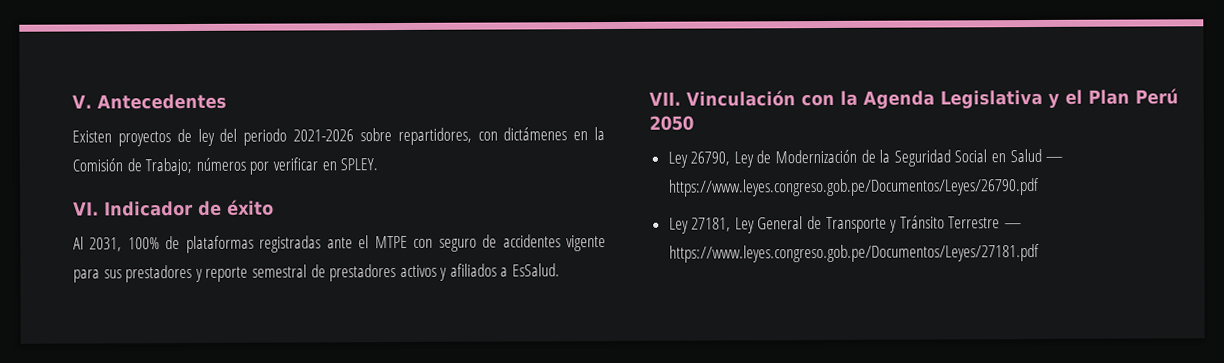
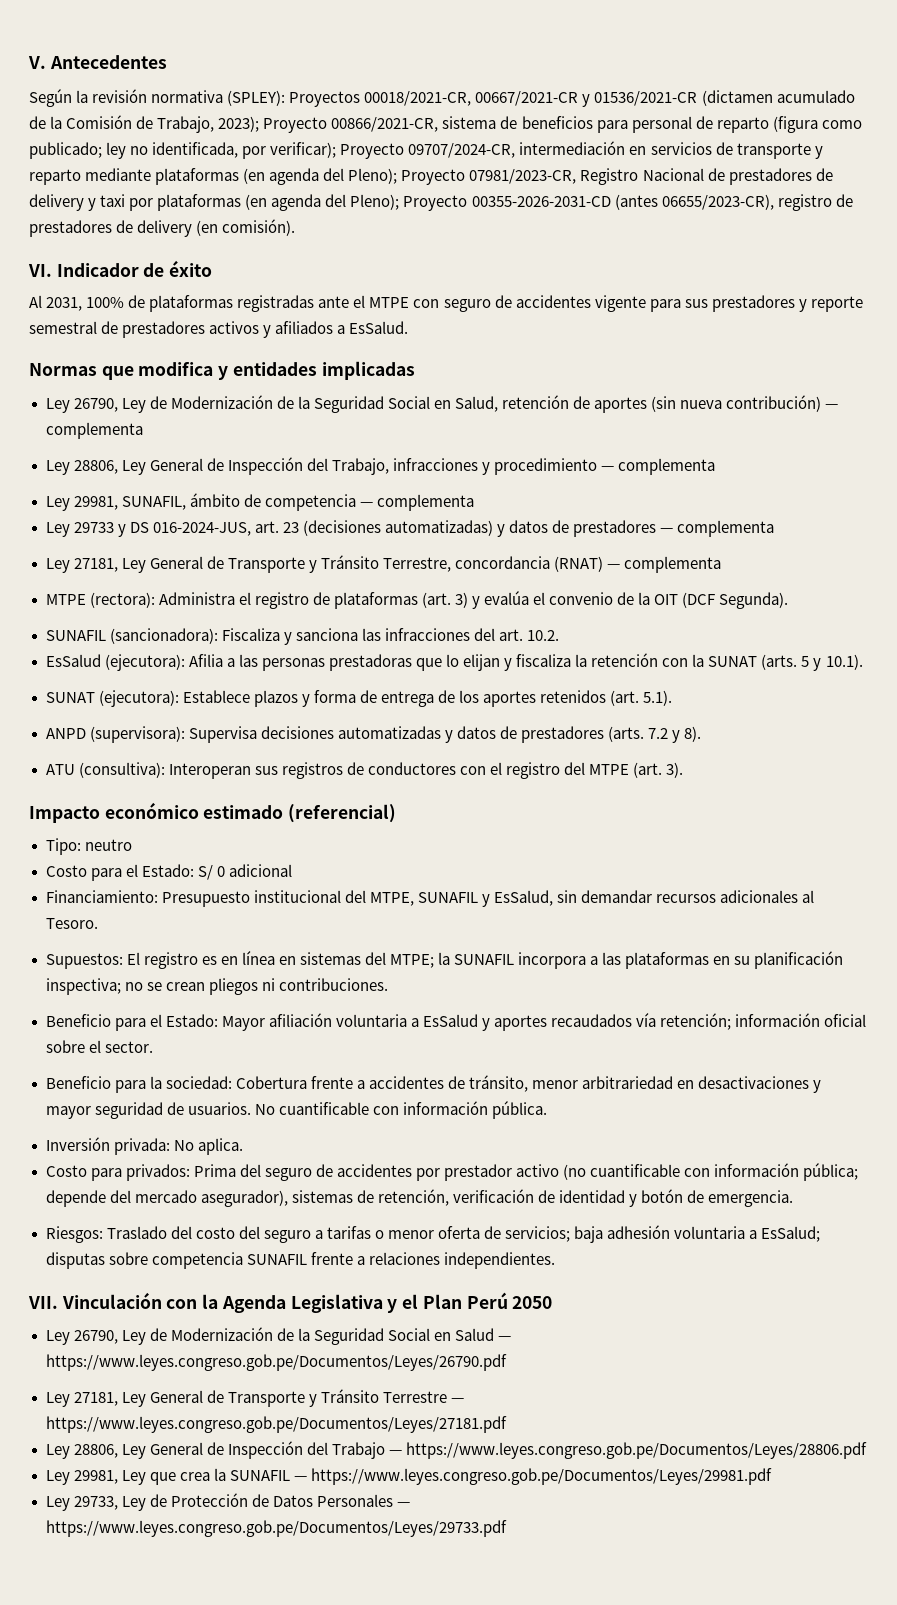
- Existen proyectos de ley del periodo 2021-2026 sobre repartidores, con dictámenes en la Comisión de Trabajo; números por verificar en SPLEY.
+ Según la revisión normativa (SPLEY): Proyectos 00018/2021-CR, 00667/2021-CR y 01536/2021-CR (dictamen acumulado de la Comisión de Trabajo, 2023); Proyecto 00866/2021-CR, sistema de beneficios para personal de reparto (figura como publicado; ley no identificada, por verificar); Proyecto 09707/2024-CR, intermediación en servicios de transporte y reparto mediante plataformas (en agenda del Pleno); Proyecto 07981/2023-CR, Registro Nacional de prestadores de delivery y taxi por plataformas (en agenda del Pleno); Proyecto 00355-2026-2031-CD (antes 06655/2023-CR), registro de prestadores de delivery (en comisión).
+ Normas que modifica y entidades implicadas
+ Ley 26790, Ley de Modernización de la Seguridad Social en Salud, retención de aportes (sin nueva contribución) — complementa
+ Ley 28806, Ley General de Inspección del Trabajo, infracciones y procedimiento — complementa
+ Ley 29981, SUNAFIL, ámbito de competencia — complementa
+ Ley 29733 y DS 016-2024-JUS, art. 23 (decisiones automatizadas) y datos de prestadores — complementa
+ Ley 27181, Ley General de Transporte y Tránsito Terrestre, concordancia (RNAT) — complementa
+ MTPE (rectora): Administra el registro de plataformas (art. 3) y evalúa el convenio de la OIT (DCF Segunda).
+ SUNAFIL (sancionadora): Fiscaliza y sanciona las infracciones del art. 10.2.
+ EsSalud (ejecutora): Afilia a las personas prestadoras que lo elijan y fiscaliza la retención con la SUNAT (arts. 5 y 10.1).
+ SUNAT (ejecutora): Establece plazos y forma de entrega de los aportes retenidos (art. 5.1).
+ ANPD (supervisora): Supervisa decisiones automatizadas y datos de prestadores (arts. 7.2 y 8).
+ ATU (consultiva): Interoperan sus registros de conductores con el registro del MTPE (art. 3).
+ Impacto económico estimado (referencial)
+ Tipo: neutro
+ Costo para el Estado: S/ 0 adicional
+ Financiamiento: Presupuesto institucional del MTPE, SUNAFIL y EsSalud, sin demandar recursos adicionales al Tesoro.
+ Supuestos: El registro es en línea en sistemas del MTPE; la SUNAFIL incorpora a las plataformas en su planificación inspectiva; no se crean pliegos ni contribuciones.
+ Beneficio para el Estado: Mayor afiliación voluntaria a EsSalud y aportes recaudados vía retención; información oficial sobre el sector.
+ Beneficio para la sociedad: Cobertura frente a accidentes de tránsito, menor arbitrariedad en desactivaciones y mayor seguridad de usuarios. No cuantificable con información pública.
+ Inversión privada: No aplica.
+ Costo para privados: Prima del seguro de accidentes por prestador activo (no cuantificable con información pública; depende del mercado asegurador), sistemas de retención, verificación de identidad y botón de emergencia.
+ Riesgos: Traslado del costo del seguro a tarifas o menor oferta de servicios; baja adhesión voluntaria a EsSalud; disputas sobre competencia SUNAFIL frente a relaciones independientes.
+ Ley 28806, Ley General de Inspección del Trabajo — https://www.leyes.congreso.gob.pe/Documentos/Leyes/28806.pdf
+ Ley 29981, Ley que crea la SUNAFIL — https://www.leyes.congreso.gob.pe/Documentos/Leyes/29981.pdf
+ Ley 29733, Ley de Protección de Datos Personales — https://www.leyes.congreso.gob.pe/Documentos/Leyes/29733.pdf

